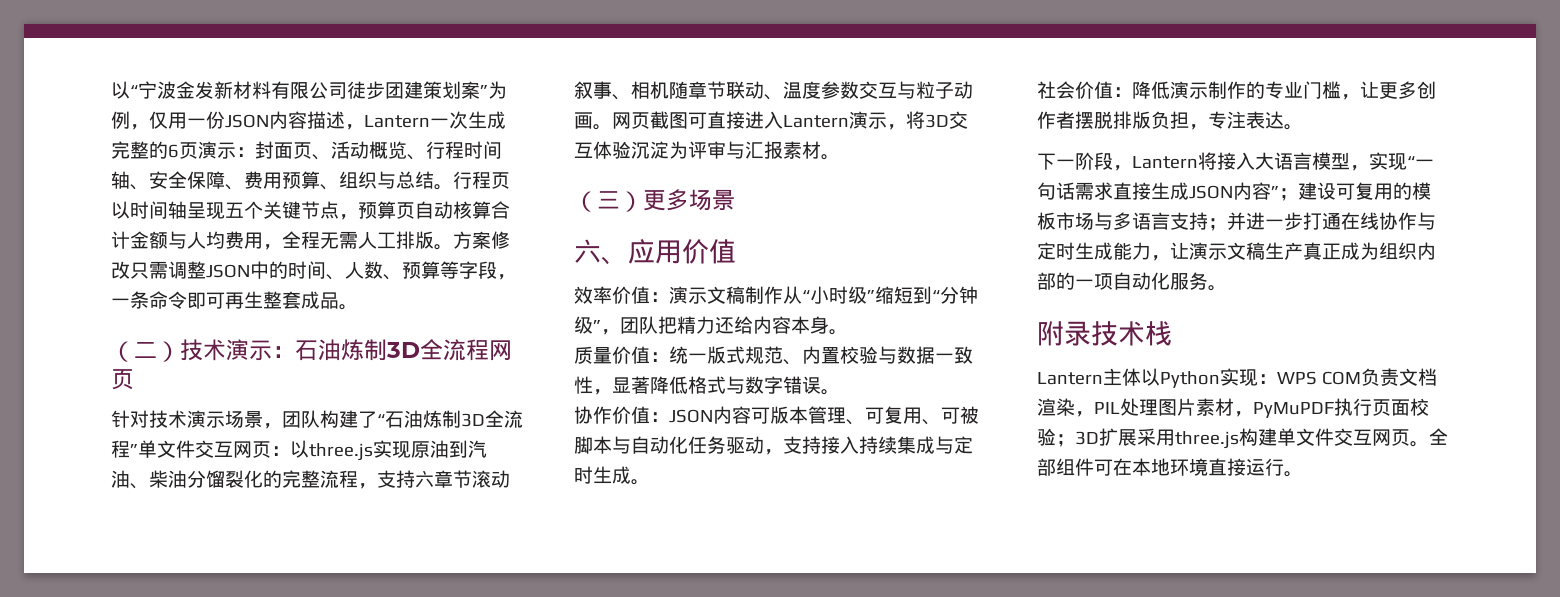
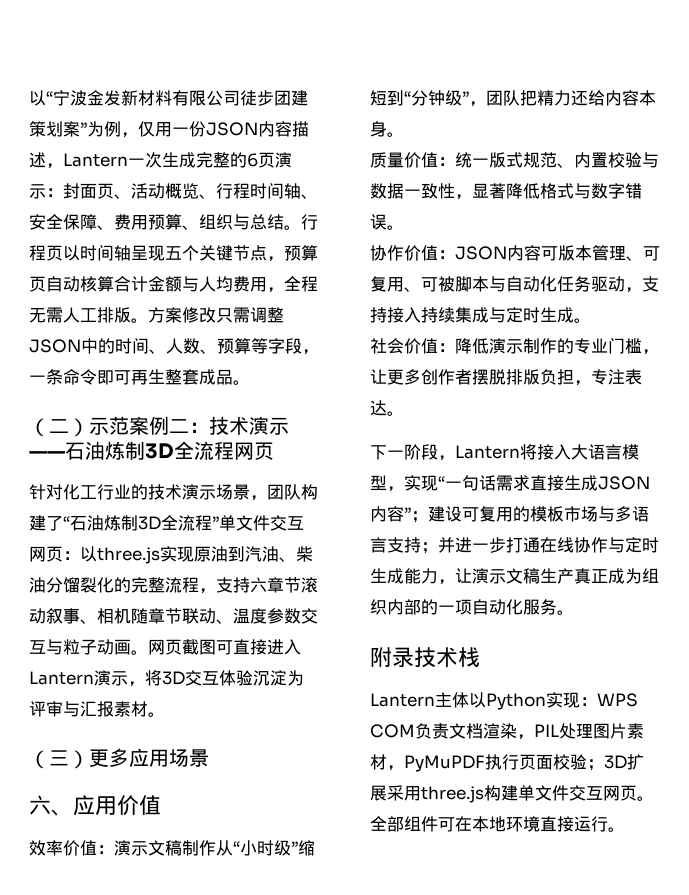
- （二）技术演示：石油炼制3D全流程网页
+ （二）示范案例二：技术演示——石油炼制3D全流程网页
- 针对技术演示场景，团队构建了“石油炼制3D全流程”单文件交互网页：以three.js实现原油到汽油、柴油分馏裂化的完整流程，支持六章节滚动叙事、相机随章节联动、温度参数交互与粒子动画。
+ 针对化工行业的技术演示场景，团队构建了“石油炼制3D全流程”单文件交互网页：以three.js实现原油到汽油、柴油分馏裂化的完整流程，支持六章节滚动叙事、相机随章节联动、温度参数交互与粒子动画。
- （三）更多场景
+ （三）更多应用场景

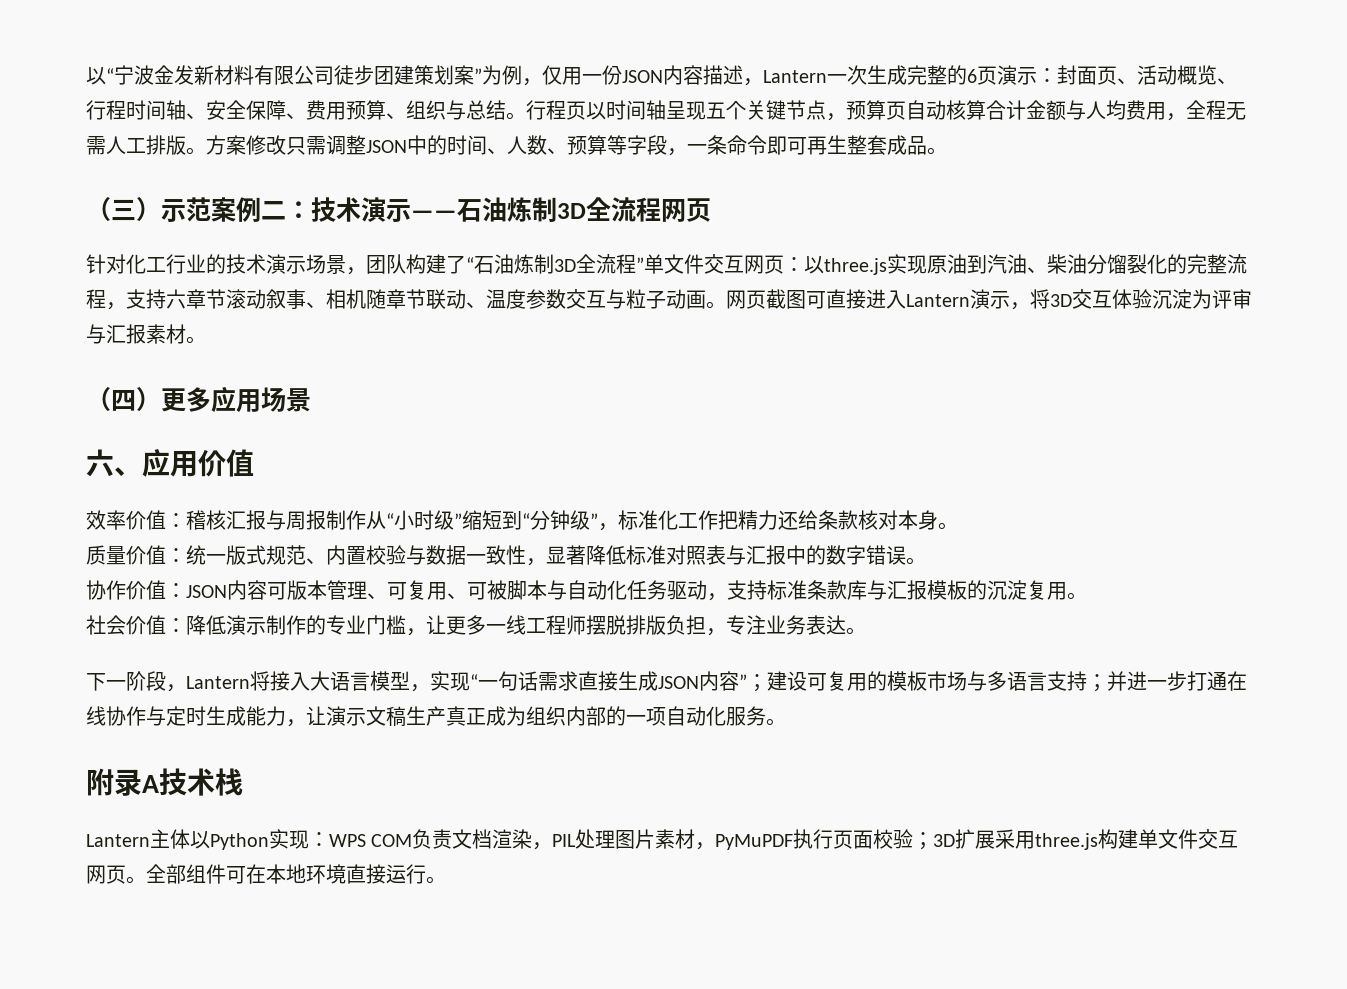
- （二）示范案例二：技术演示——石油炼制3D全流程网页
+ （三）示范案例二：技术演示——石油炼制3D全流程网页
- （三）更多应用场景
+ （四）更多应用场景
- 效率价值：演示文稿制作从“小时级”缩短到“分钟级”，团队把精力还给内容本身。
+ 效率价值：稽核汇报与周报制作从“小时级”缩短到“分钟级”，标准化工作把精力还给条款核对本身。
- 质量价值：统一版式规范、内置校验与数据一致性，显著降低格式与数字错误。
+ 质量价值：统一版式规范、内置校验与数据一致性，显著降低标准对照表与汇报中的数字错误。
- 协作价值：JSON内容可版本管理、可复用、可被脚本与自动化任务驱动，支持接入持续集成与定时生成。
+ 协作价值：JSON内容可版本管理、可复用、可被脚本与自动化任务驱动，支持标准条款库与汇报模板的沉淀复用。
- 社会价值：降低演示制作的专业门槛，让更多创作者摆脱排版负担，专注表达。
+ 社会价值：降低演示制作的专业门槛，让更多一线工程师摆脱排版负担，专注业务表达。
- 附录技术栈
+ 附录A技术栈

